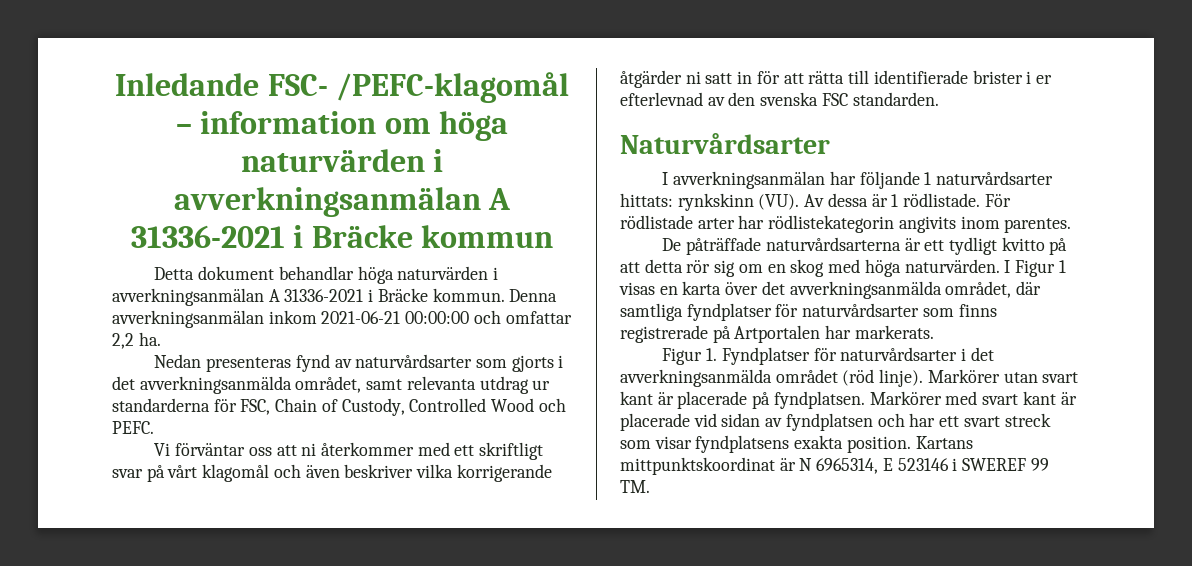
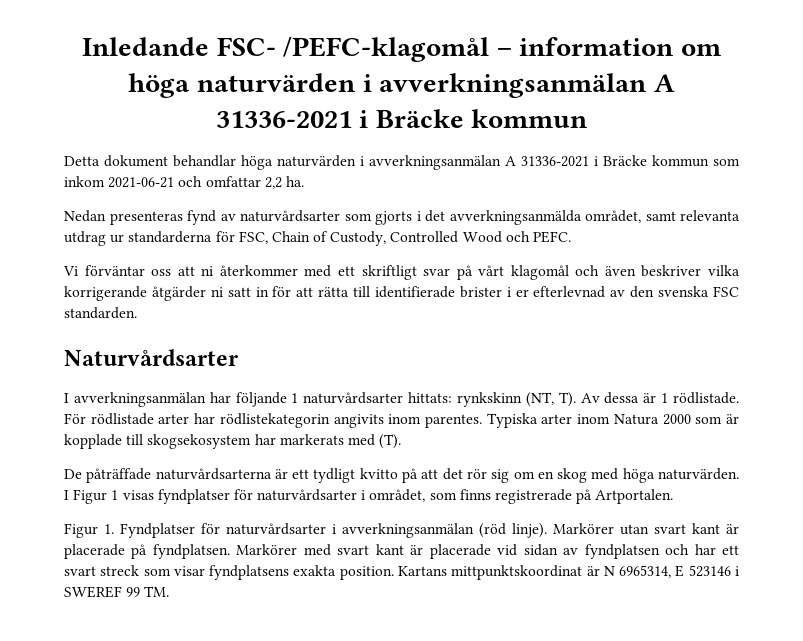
- Detta dokument behandlar höga naturvärden i avverkningsanmälan A 31336-2021 i Bräcke kommun. Denna avverkningsanmälan inkom 2021-06-21 00:00:00 och omfattar 2,2 ha.
+ Detta dokument behandlar höga naturvärden i avverkningsanmälan A 31336-2021 i Bräcke kommun som inkom 2021-06-21 och omfattar 2,2 ha.
- I avverkningsanmälan har följande 1 naturvårdsarter hittats: rynkskinn (VU). Av dessa är 1 rödlistade.
+ I avverkningsanmälan har följande 1 naturvårdsarter hittats: rynkskinn (NT, T). Av dessa är 1 rödlistade.
+ Typiska arter inom Natura 2000 som är kopplade till skogsekosystem har markerats med (T).
- De påträffade naturvårdsarterna är ett tydligt kvitto på att detta rör sig om en skog med höga naturvärden.
+ De påträffade naturvårdsarterna är ett tydligt kvitto på att det rör sig om en skog med höga naturvärden.
- I Figur 1 visas en karta över det avverkningsanmälda området, där samtliga fyndplatser för naturvårdsarter som finns registrerade på Artportalen har markerats.
+ I Figur 1 visas fyndplatser för naturvårdsarter i området, som finns registrerade på Artportalen.
- Figur 1. Fyndplatser för naturvårdsarter i det avverkningsanmälda området (röd linje).
+ Figur 1. Fyndplatser för naturvårdsarter i avverkningsanmälan (röd linje).

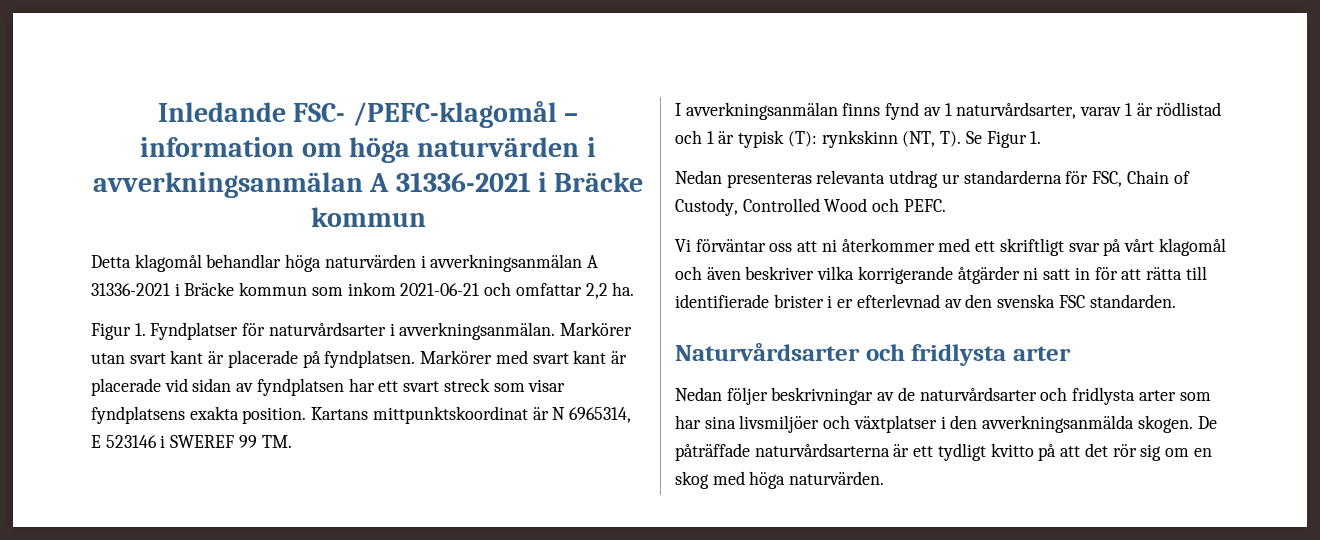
- Detta dokument behandlar höga naturvärden i avverkningsanmälan A 31336-2021 i Bräcke kommun som inkom 2021-06-21 och omfattar 2,2 ha.
+ Detta klagomål behandlar höga naturvärden i avverkningsanmälan A 31336-2021 i Bräcke kommun som inkom 2021-06-21 och omfattar 2,2 ha.
- Nedan presenteras fynd av naturvårdsarter som gjorts i det avverkningsanmälda området, samt relevanta utdrag ur standarderna för FSC, Chain of Custody, Controlled Wood och PEFC.
+ Figur 1. Fyndplatser för naturvårdsarter i avverkningsanmälan. Markörer utan svart kant är placerade på fyndplatsen. Markörer med svart kant är placerade vid sidan av fyndplatsen har ett svart streck som visar fyndplatsens exakta position. Kartans mittpunktskoordinat är N 6965314, E 523146 i SWEREF 99 TM.
+ I avverkningsanmälan finns fynd av 1 naturvårdsarter, varav 1 är rödlistad och 1 är typisk (T): rynkskinn (NT, T). Se Figur 1.
+ Nedan presenteras relevanta utdrag ur standarderna för FSC, Chain of Custody, Controlled Wood och PEFC.
- Naturvårdsarter
- I avverkningsanmälan har följande 1 naturvårdsarter hittats: rynkskinn (NT, T). Av dessa är 1 rödlistade. För rödlistade arter har rödlistekategorin angivits inom parentes. Typiska arter inom Natura 2000 som är kopplade till skogsekosystem har markerats med (T).
- De påträffade naturvårdsarterna är ett tydligt kvitto på att det rör sig om en skog med höga naturvärden. I Figur 1 visas fyndplatser för naturvårdsarter i området, som finns registrerade på Artportalen.
- Figur 1. Fyndplatser för naturvårdsarter i avverkningsanmälan (röd linje). Markörer utan svart kant är placerade på fyndplatsen. Markörer med svart kant är placerade vid sidan av fyndplatsen och har ett svart streck som visar fyndplatsens exakta position. Kartans mittpunktskoordinat är N 6965314, E 523146 i SWEREF 99 TM.
+ Naturvårdsarter och fridlysta arter
+ Nedan följer beskrivningar av de naturvårdsarter och fridlysta arter som har sina livsmiljöer och växtplatser i den avverkningsanmälda skogen. De påträffade naturvårdsarterna är ett tydligt kvitto på att det rör sig om en skog med höga naturvärden.

